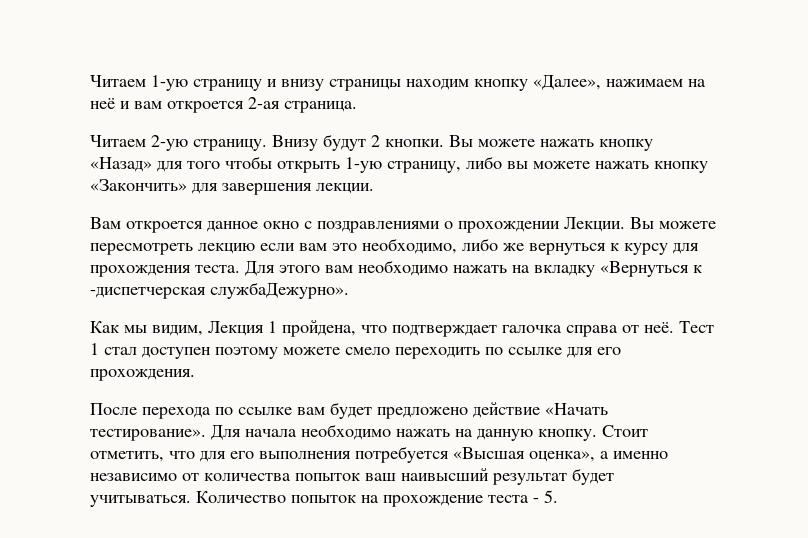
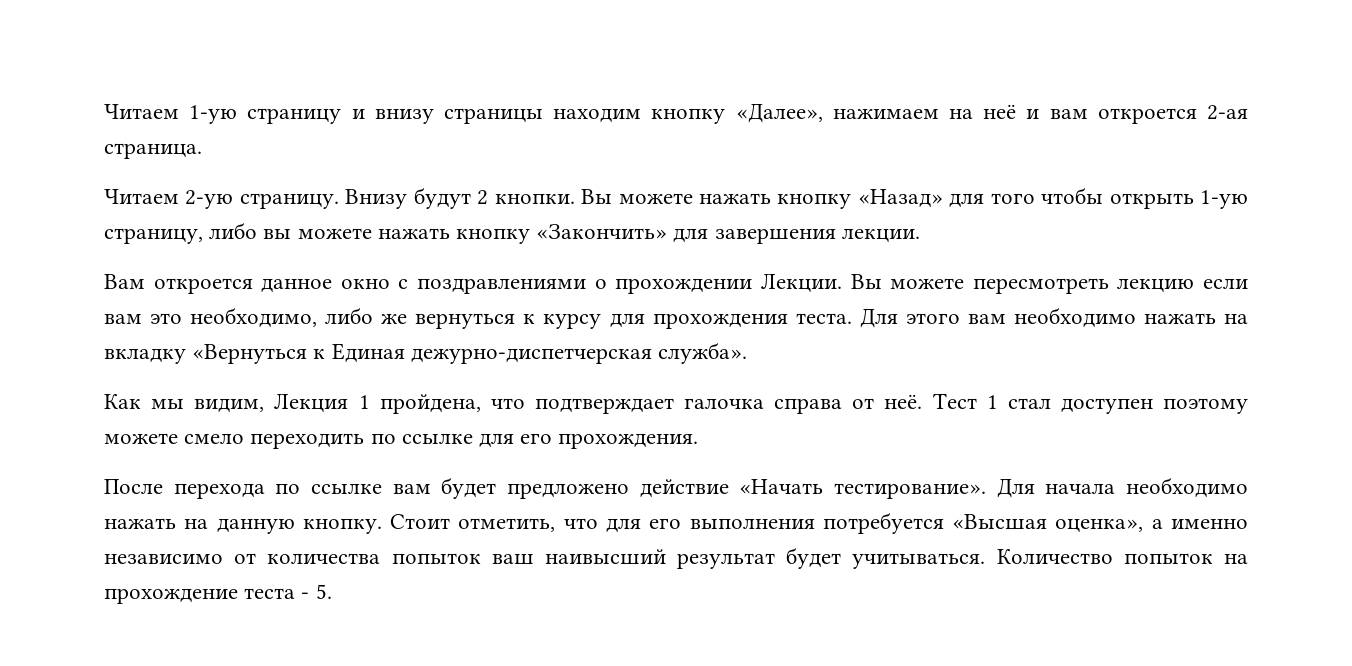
- Для этого вам необходимо нажать на вкладку «Вернуться к -диспетчерская службаДежурно».
+ Для этого вам необходимо нажать на вкладку «Вернуться к Единая дежурно-диспетчерская служба».

